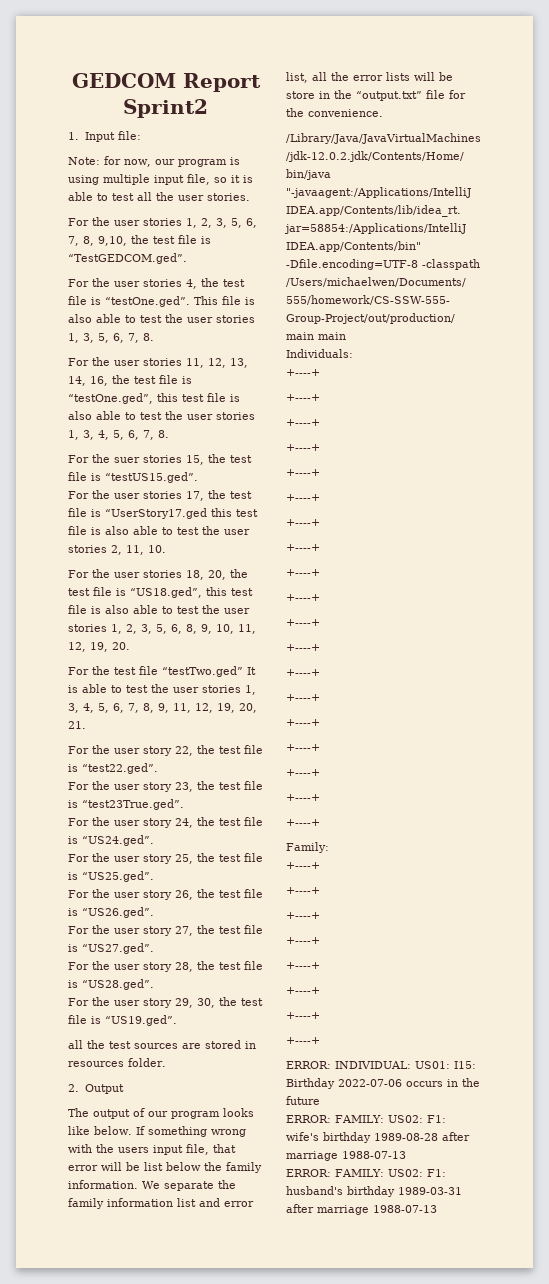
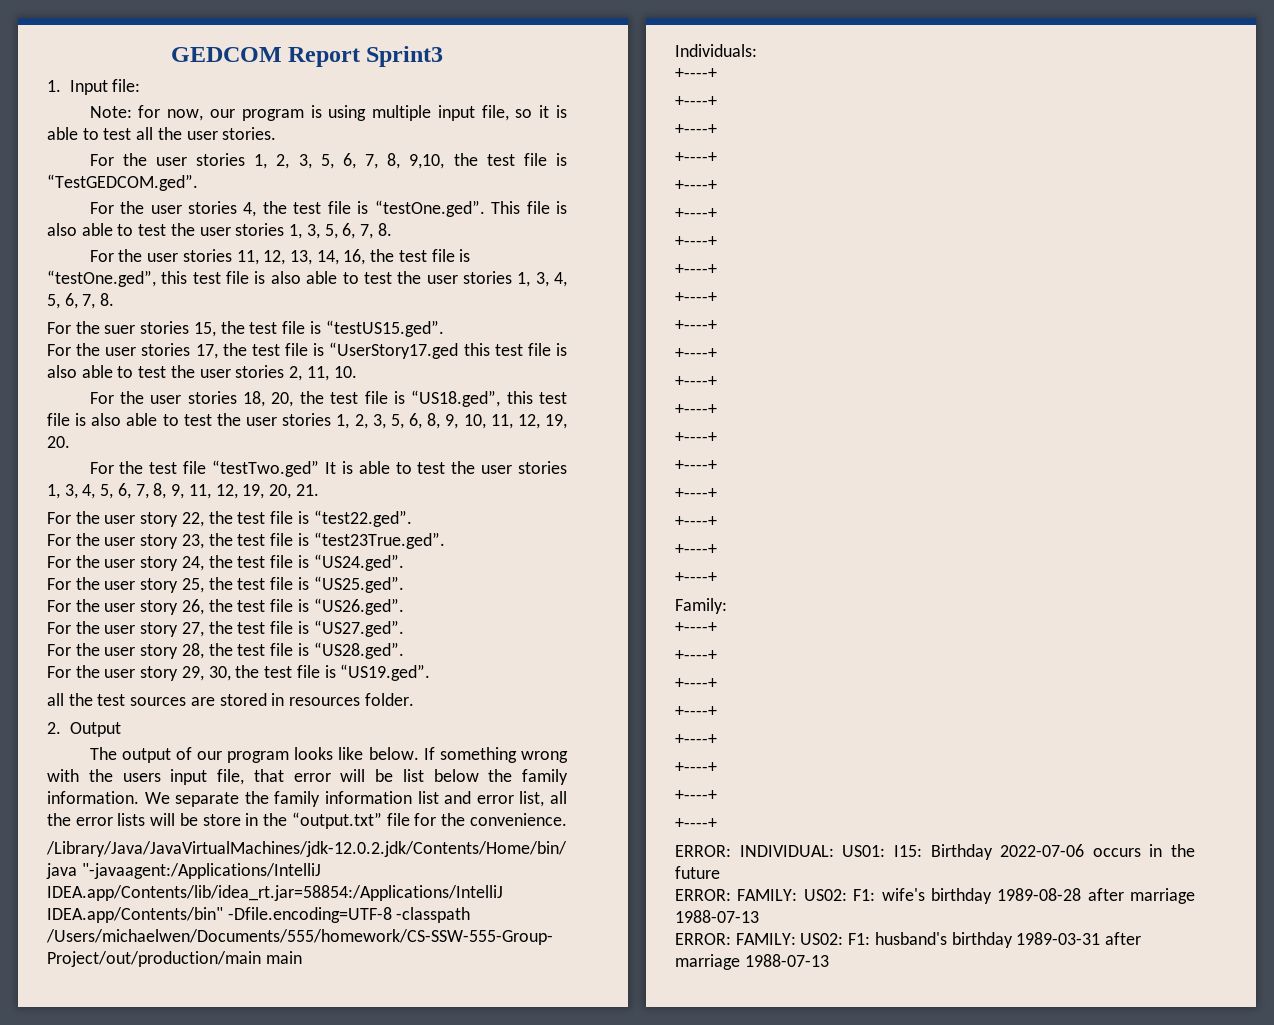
- GEDCOM Report Sprint2
+ GEDCOM Report Sprint3

